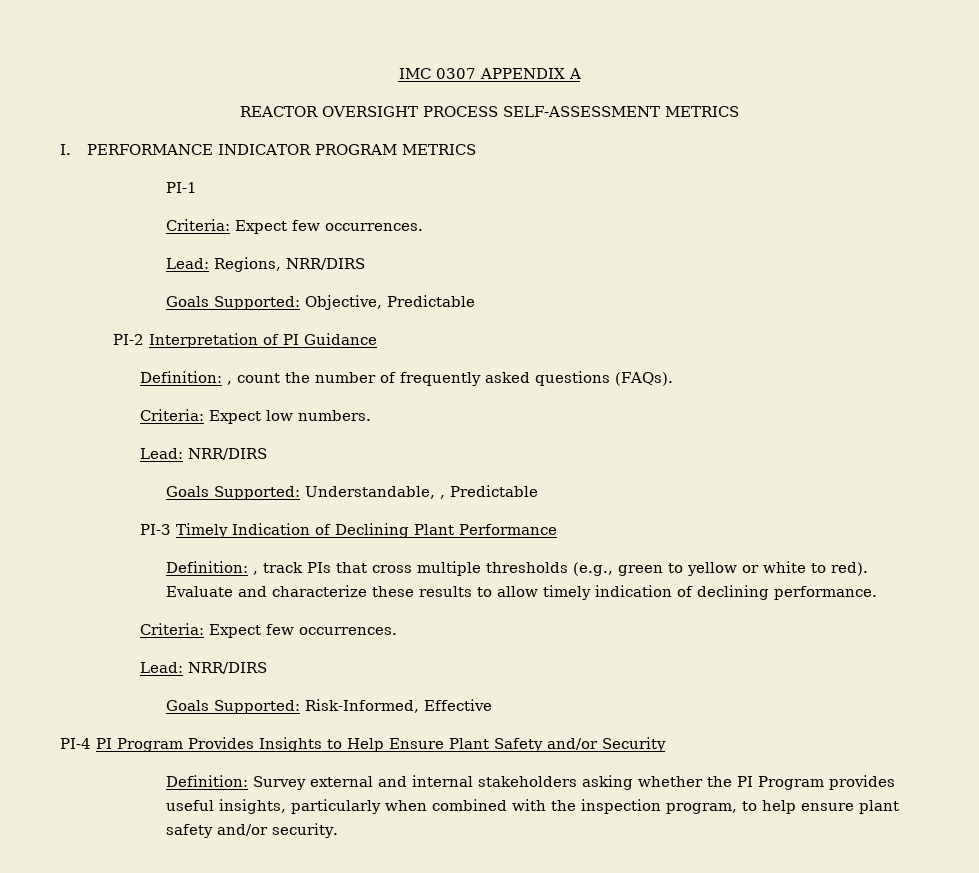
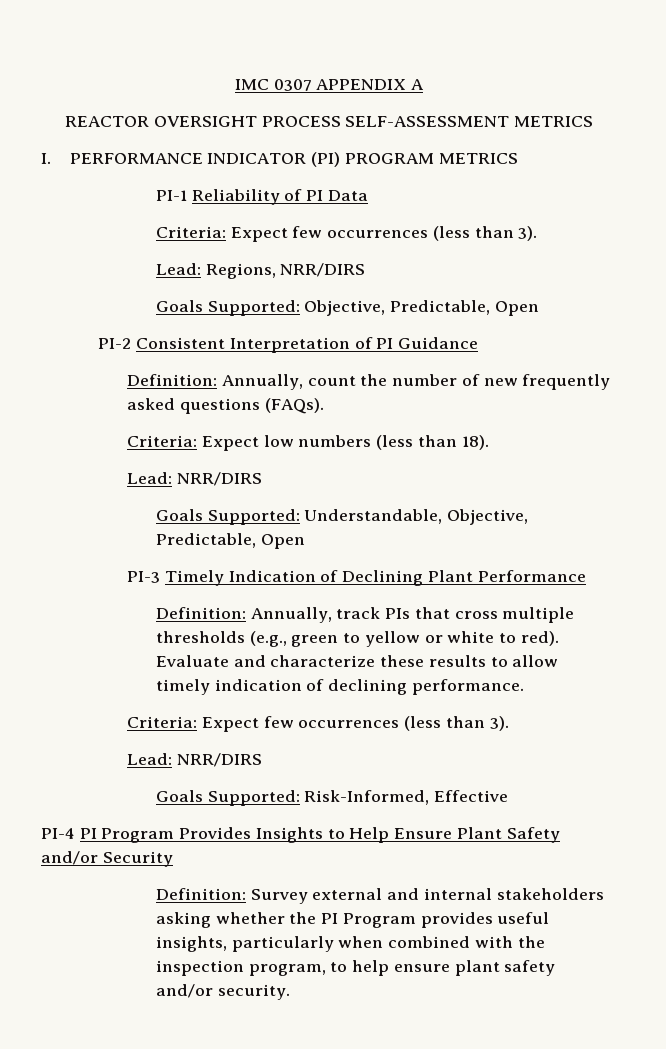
- I. PERFORMANCE INDICATOR PROGRAM METRICS
+ I. PERFORMANCE INDICATOR (PI) PROGRAM METRICS
- PI-1
- Criteria: Expect few occurrences.
+ PI-1 Reliability of PI Data
+ Criteria: Expect few occurrences (less than 3).
- Goals Supported: Objective, Predictable
+ Goals Supported: Objective, Predictable, Open
- PI-2 Interpretation of PI Guidance
+ PI-2 Consistent Interpretation of PI Guidance
- Definition: , count the number of frequently asked questions (FAQs).
+ Definition: Annually, count the number of new frequently asked questions (FAQs).
- Criteria: Expect low numbers.
+ Criteria: Expect low numbers (less than 18).
- Goals Supported: Understandable, , Predictable
+ Goals Supported: Understandable, Objective, Predictable, Open
- Definition: , track PIs that cross multiple thresholds (e.g., green to yellow or white to red).
+ Definition: Annually, track PIs that cross multiple thresholds (e.g., green to yellow or white to red).
  Evaluate and characterize these results to allow timely indication of declining performance.
- Criteria: Expect few occurrences.
+ Criteria: Expect few occurrences (less than 3).

